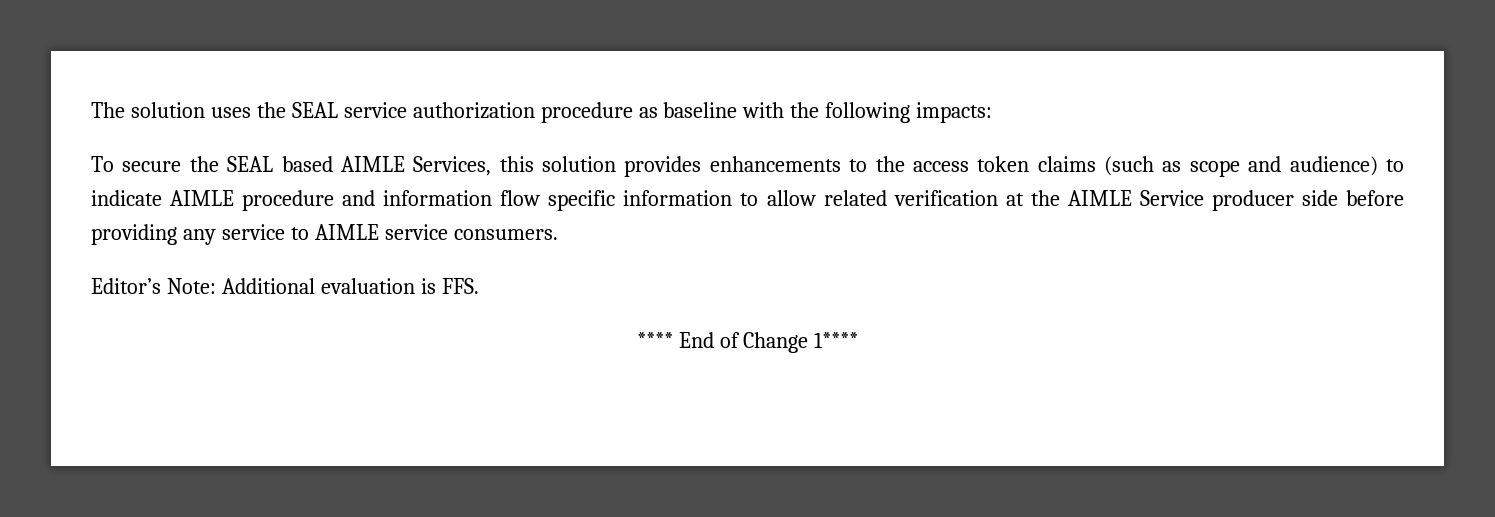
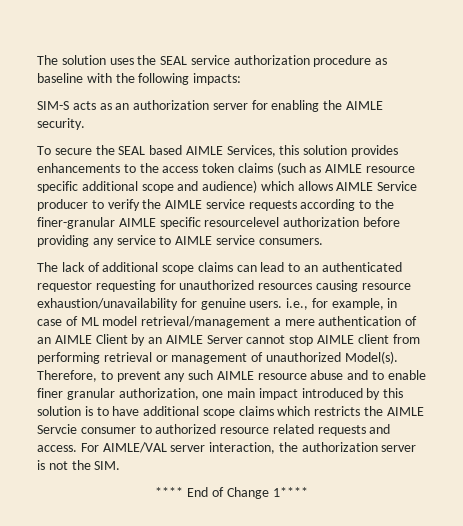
+ SIM-S acts as an authorization server for enabling the AIMLE security.
- To secure the SEAL based AIMLE Services, this solution provides enhancements to the access token claims (such as scope and audience) to indicate AIMLE procedure and information flow specific information to allow related verification at the AIMLE Service producer side before providing any service to AIMLE service consumers.
+ To secure the SEAL based AIMLE Services, this solution provides enhancements to the access token claims (such as AIMLE resource specific additional scope and audience) which allows AIMLE Service producer to verify the AIMLE service requests according to the finer-granular AIMLE specific resourcelevel authorization before providing any service to AIMLE service consumers.
- Editor’s Note: Additional evaluation is FFS.
+ The lack of additional scope claims can lead to an authenticated requestor requesting for unauthorized resources causing resource exhaustion/unavailability for genuine users. i.e., for example, in case of ML model retrieval/management a mere authentication of an AIMLE Client by an AIMLE Server cannot stop AIMLE client from performing retrieval or management of unauthorized Model(s). Therefore, to prevent any such AIMLE resource abuse and to enable finer granular authorization, one main impact introduced by this solution is to have additional scope claims which restricts the AIMLE Servcie consumer to authorized resource related requests and access. For AIMLE/VAL server interaction, the authorization server is not the SIM.

